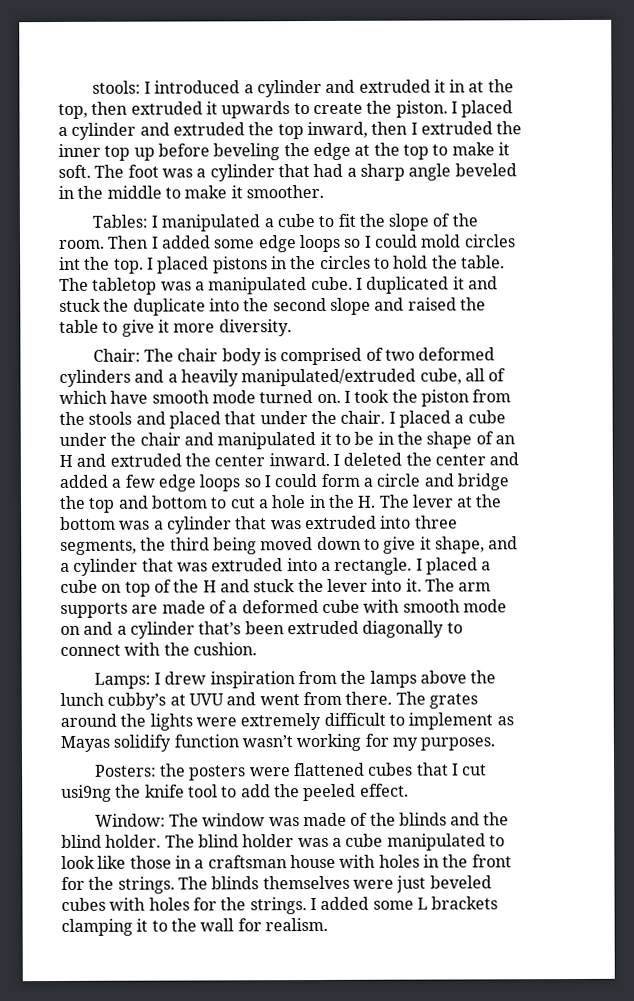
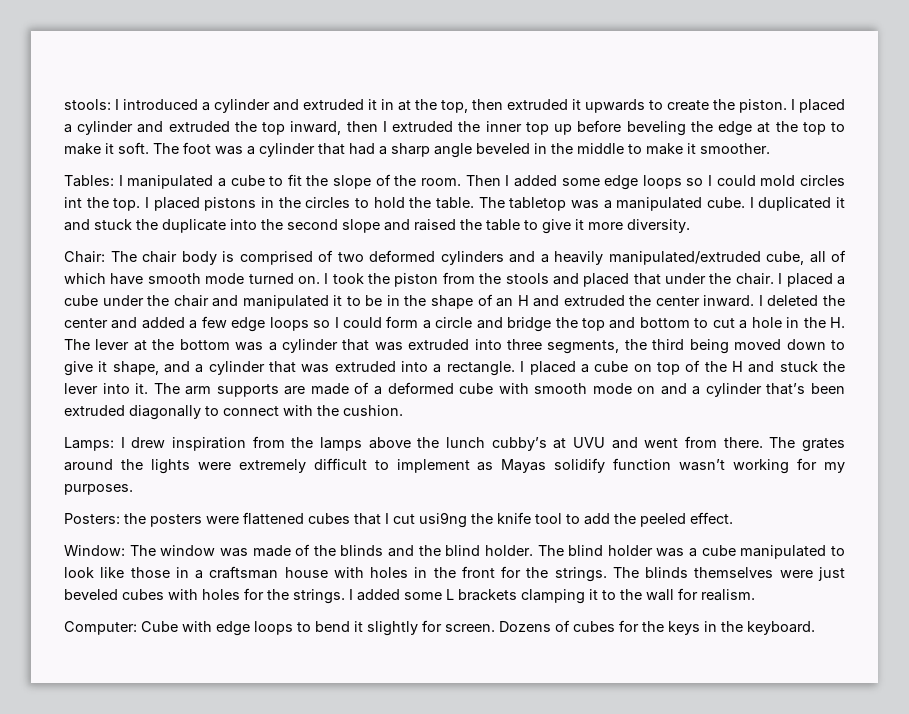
+ Computer: Cube with edge loops to bend it slightly for screen. Dozens of cubes for the keys in the keyboard.

